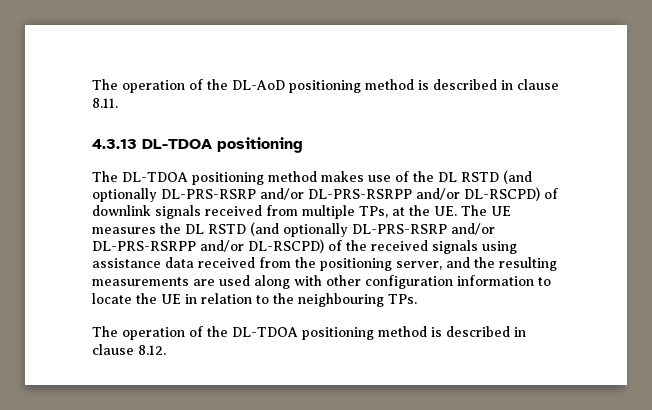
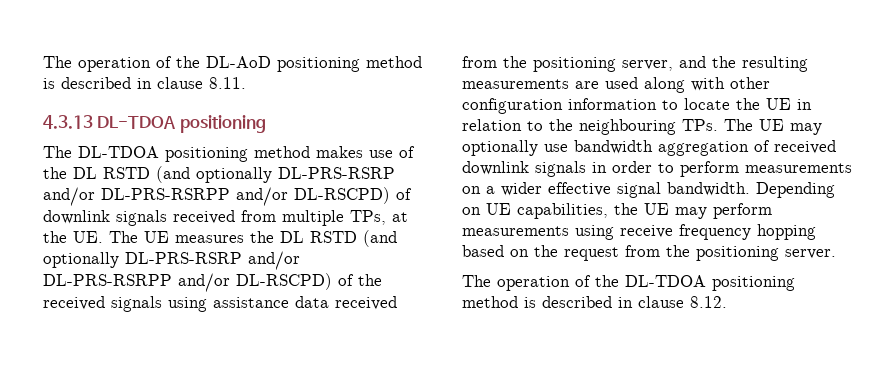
- The DL-TDOA positioning method makes use of the DL RSTD (and optionally DL-PRS-RSRP and/or DL-PRS-RSRPP and/or DL-RSCPD) of downlink signals received from multiple TPs, at the UE. The UE measures the DL RSTD (and optionally DL-PRS-RSRP and/or DL-PRS-RSRPP and/or DL-RSCPD) of the received signals using assistance data received from the positioning server, and the resulting measurements are used along with other configuration information to locate the UE in relation to the neighbouring TPs.
+ The DL-TDOA positioning method makes use of the DL RSTD (and optionally DL-PRS-RSRP and/or DL-PRS-RSRPP and/or DL-RSCPD) of downlink signals received from multiple TPs, at the UE. The UE measures the DL RSTD (and optionally DL-PRS-RSRP and/or DL-PRS-RSRPP and/or DL-RSCPD) of the received signals using assistance data received from the positioning server, and the resulting measurements are used along with other configuration information to locate the UE in relation to the neighbouring TPs. The UE may optionally use bandwidth aggregation of received downlink signals in order to perform measurements on a wider effective signal bandwidth. Depending on UE capabilities, the UE may perform measurements using receive frequency hopping based on the request from the positioning server.

